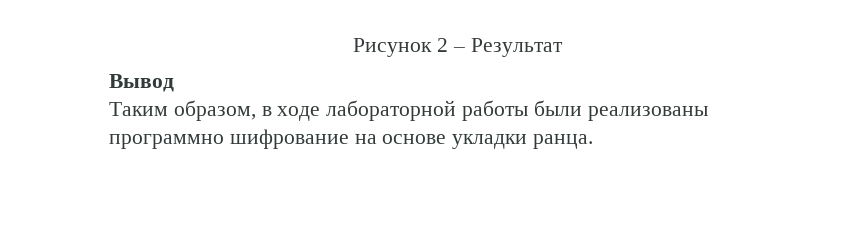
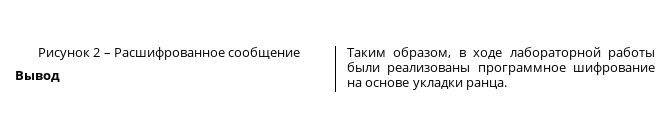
- Рисунок 2 – Результат
+ Рисунок 2 – Расшифрованное сообщение
- Таким образом, в ходе лабораторной работы были реализованы программно шифрование на основе укладки ранца.
+ Таким образом, в ходе лабораторной работы были реализованы программное шифрование на основе укладки ранца.

